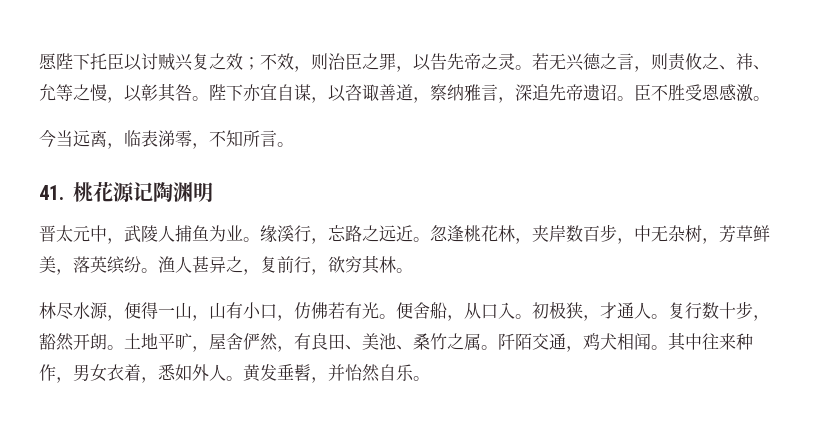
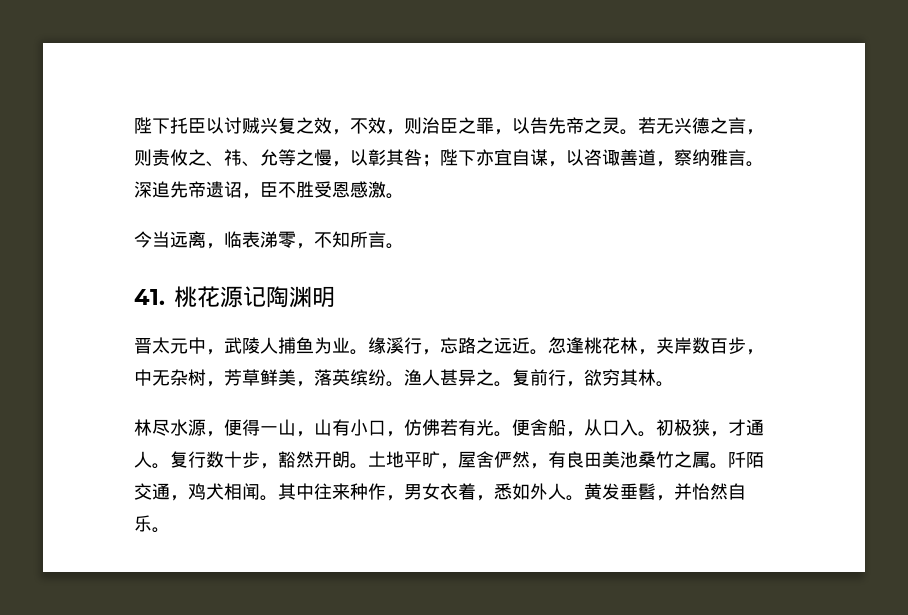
- 愿陛下托臣以讨贼兴复之效；不效，则治臣之罪，以告先帝之灵。
+ 陛下托臣以讨贼兴复之效，不效，则治臣之罪，以告先帝之灵。
- 若无兴德之言，则责攸之、祎、允等之慢，以彰其咎。陛下亦宜自谋，以咨诹善道，察纳雅言，深追先帝遗诏。臣不胜受恩感激。
+ 若无兴德之言，则责攸之、祎、允等之慢，以彰其咎；陛下亦宜自谋，以咨诹善道，察纳雅言。深追先帝遗诏，臣不胜受恩感激。
- 渔人甚异之，复前行，欲穷其林。
+ 渔人甚异之。复前行，欲穷其林。
- 土地平旷，屋舍俨然，有良田、美池、桑竹之属。
+ 土地平旷，屋舍俨然，有良田美池桑竹之属。

